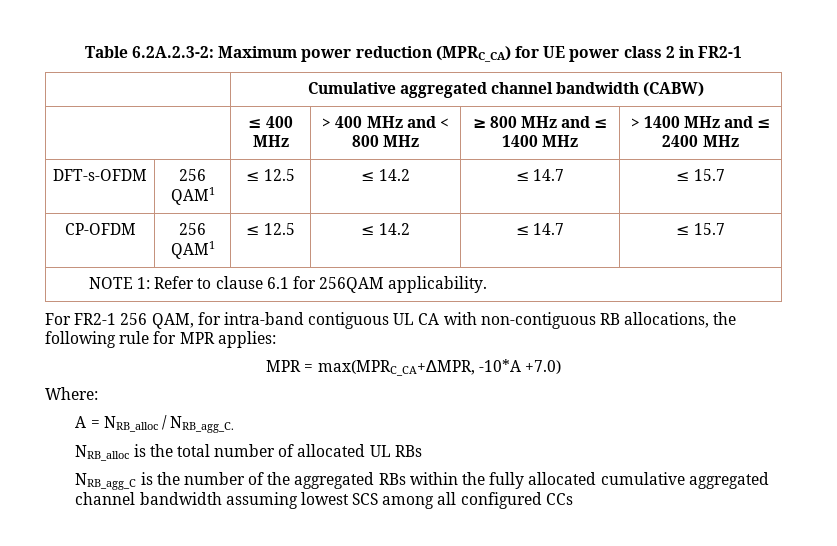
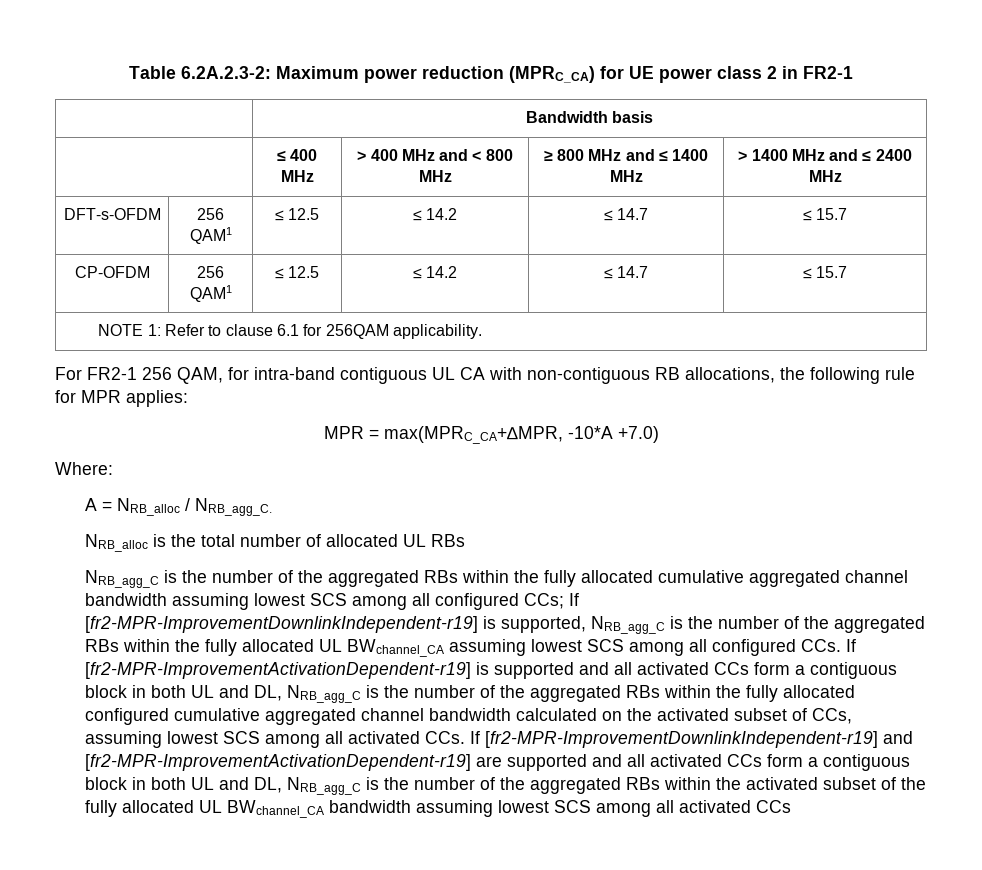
- | Cumulative aggregated channel bandwidth (CABW)
+ | Bandwidth basis
- NRB_agg_C is the number of the aggregated RBs within the fully allocated cumulative aggregated channel bandwidth assuming lowest SCS among all configured CCs
+ NRB_agg_C is the number of the aggregated RBs within the fully allocated cumulative aggregated channel bandwidth assuming lowest SCS among all configured CCs; If [fr2-MPR-ImprovementDownlinkIndependent-r19] is supported, NRB_agg_C is the number of the aggregated RBs within the fully allocated UL BWchannel_CA assuming lowest SCS among all configured CCs. If [fr2-MPR-ImprovementActivationDependent-r19] is supported and all activated CCs form a contiguous block in both UL and DL, NRB_agg_C is the number of the aggregated RBs within the fully allocated configured cumulative aggregated channel bandwidth calculated on the activated subset of CCs, assuming lowest SCS among all activated CCs. If [fr2-MPR-ImprovementDownlinkIndependent-r19] and [fr2-MPR-ImprovementActivationDependent-r19] are supported and all activated CCs form a contiguous block in both UL and DL, NRB_agg_C is the number of the aggregated RBs within the activated subset of the fully allocated UL BWchannel_CA bandwidth assuming lowest SCS among all activated CCs

